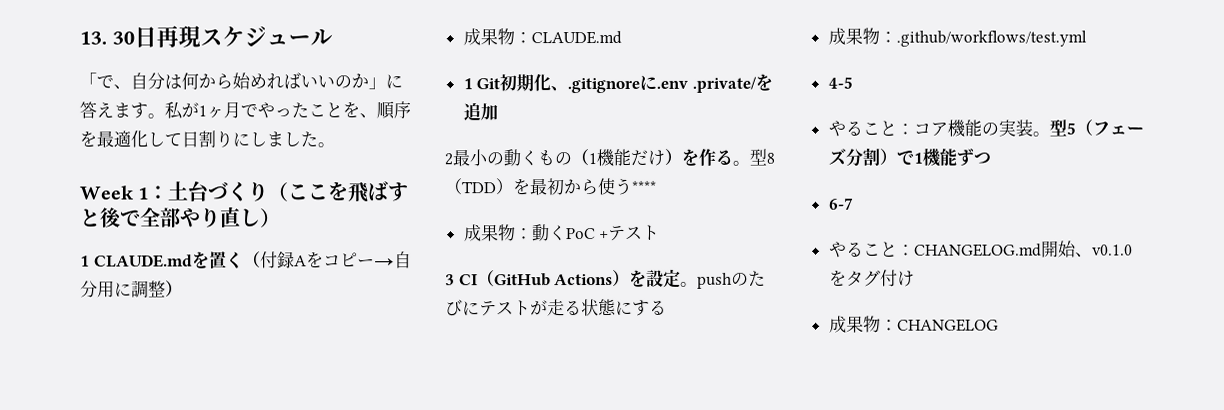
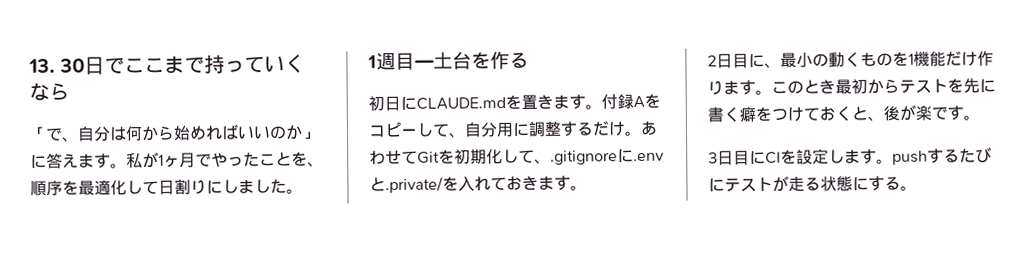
- 13. 30日再現スケジュール
+ 13. 30日でここまで持っていくなら
- Week 1：土台づくり（ここを飛ばすと後で全部やり直し）
- 1 CLAUDE.mdを置く（付録Aをコピー→自分用に調整）
- 成果物：CLAUDE.md
- 1 Git初期化、.gitignoreに.env .private/を追加
+ 1週目—土台を作る
+ 初日にCLAUDE.mdを置きます。付録Aをコピーして、自分用に調整するだけ。あわせてGitを初期化して、.gitignoreに.envと.private/を入れておきます。
- 2最小の動くもの（1機能だけ）を作る。型8（TDD）を最初から使う****
- 成果物：動くPoC +テスト
- 3 CI（GitHub Actions）を設定。pushのたびにテストが走る状態にする
- 成果物：.github/workflows/test.yml
- 4-5
- やること：コア機能の実装。型5（フェーズ分割）で1機能ずつ
- 6-7
- やること：CHANGELOG.md開始、v0.1.0をタグ付け
- 成果物：CHANGELOG
+ 2日目に、最小の動くものを1機能だけ作ります。このとき最初からテストを先に書く癖をつけておくと、後が楽です。
+ 3日目にCIを設定します。pushするたびにテストが走る状態にする。

